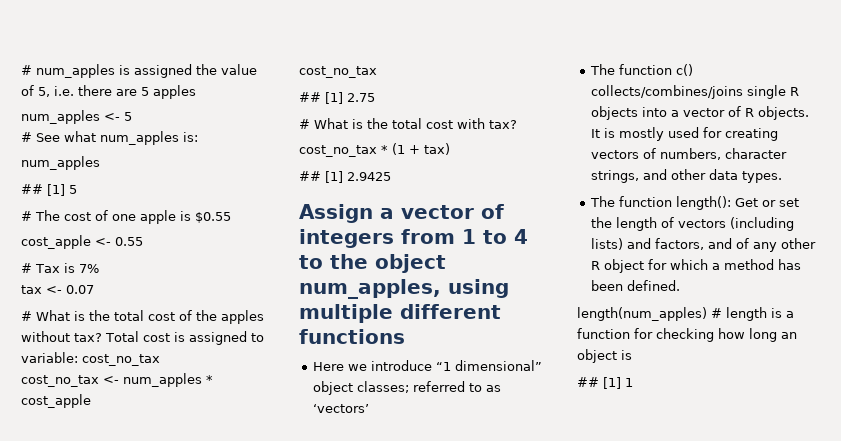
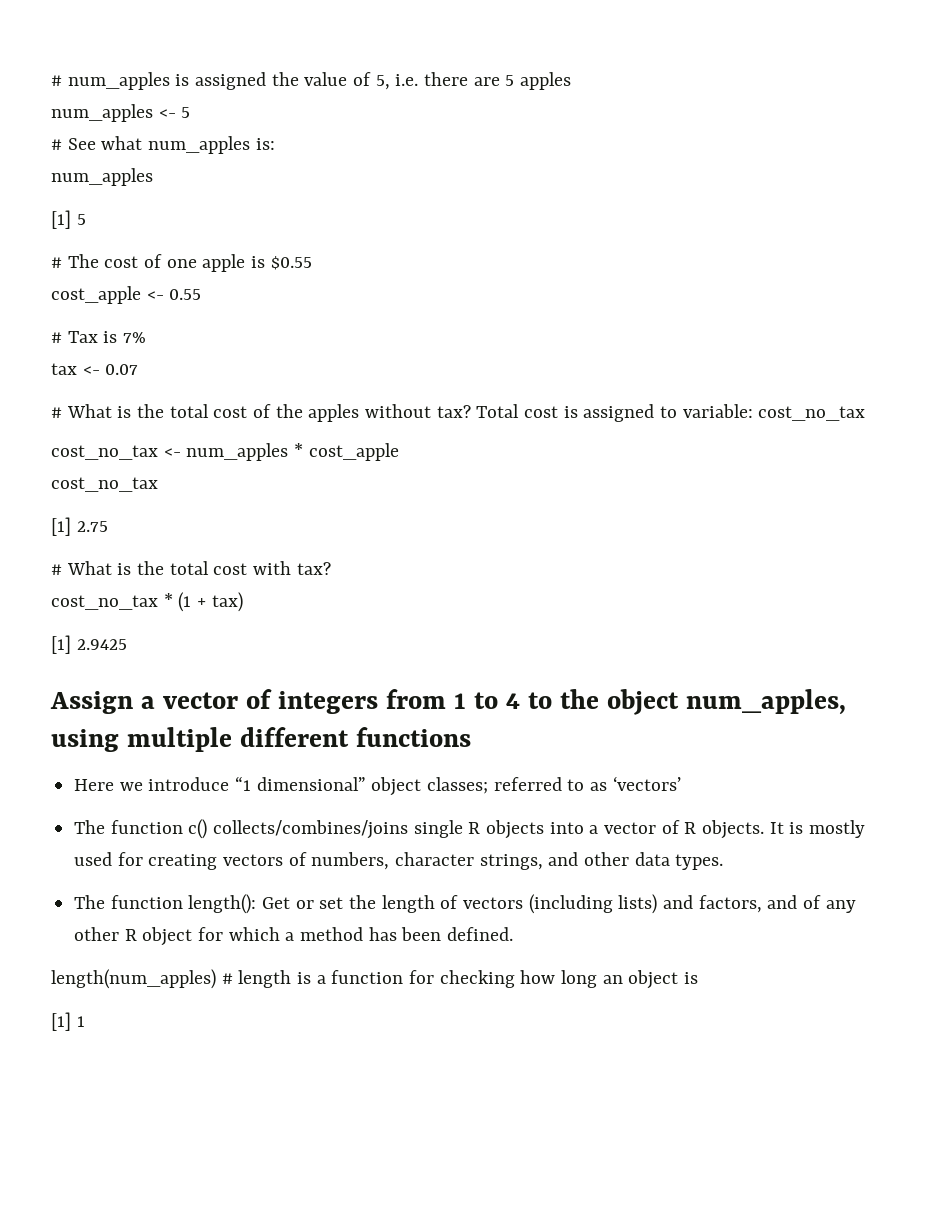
- ## [1] 5
+ [1] 5
- ## [1] 2.75
+ [1] 2.75
- ## [1] 2.9425
+ [1] 2.9425
- ## [1] 1
+ [1] 1

